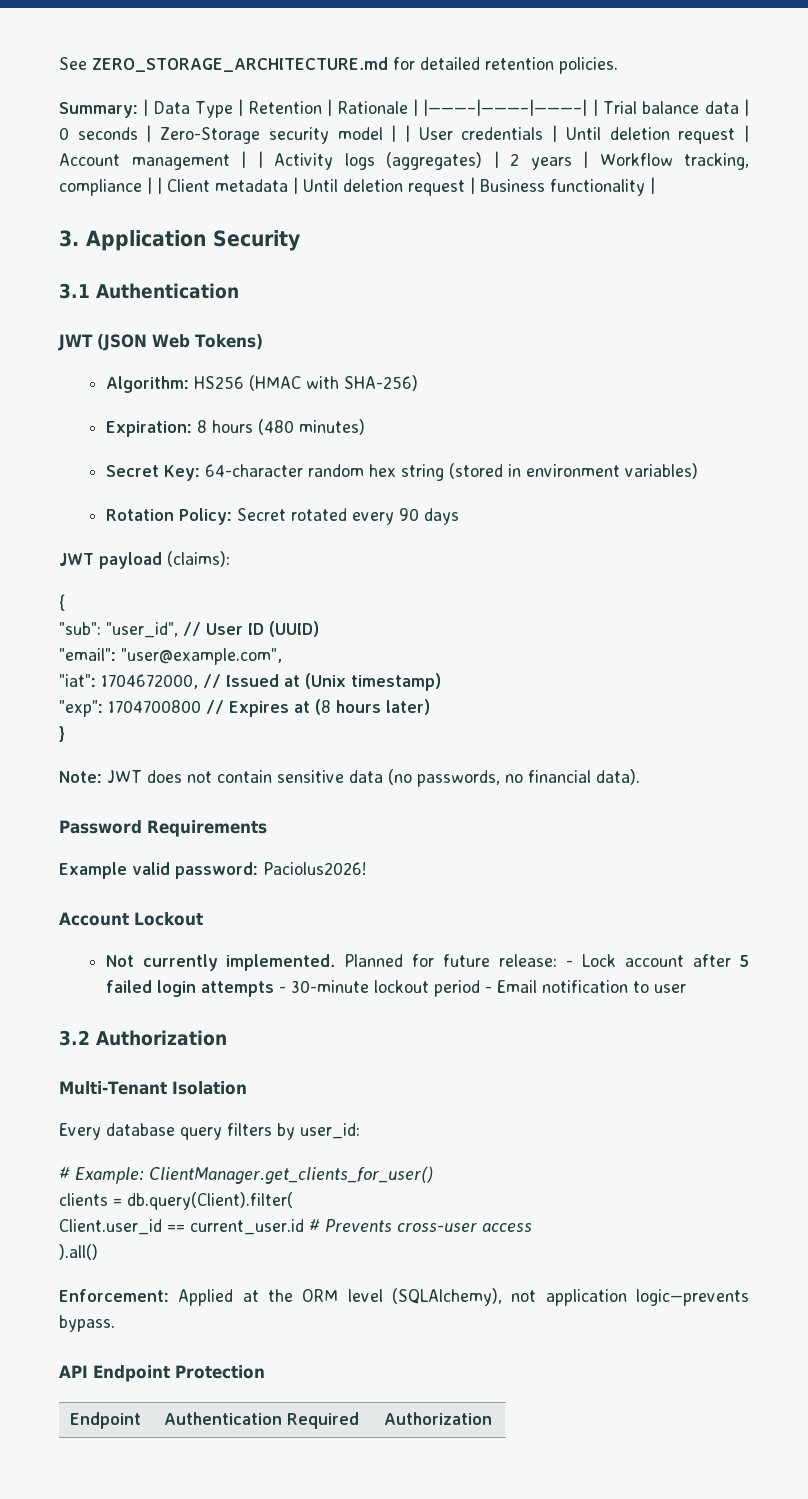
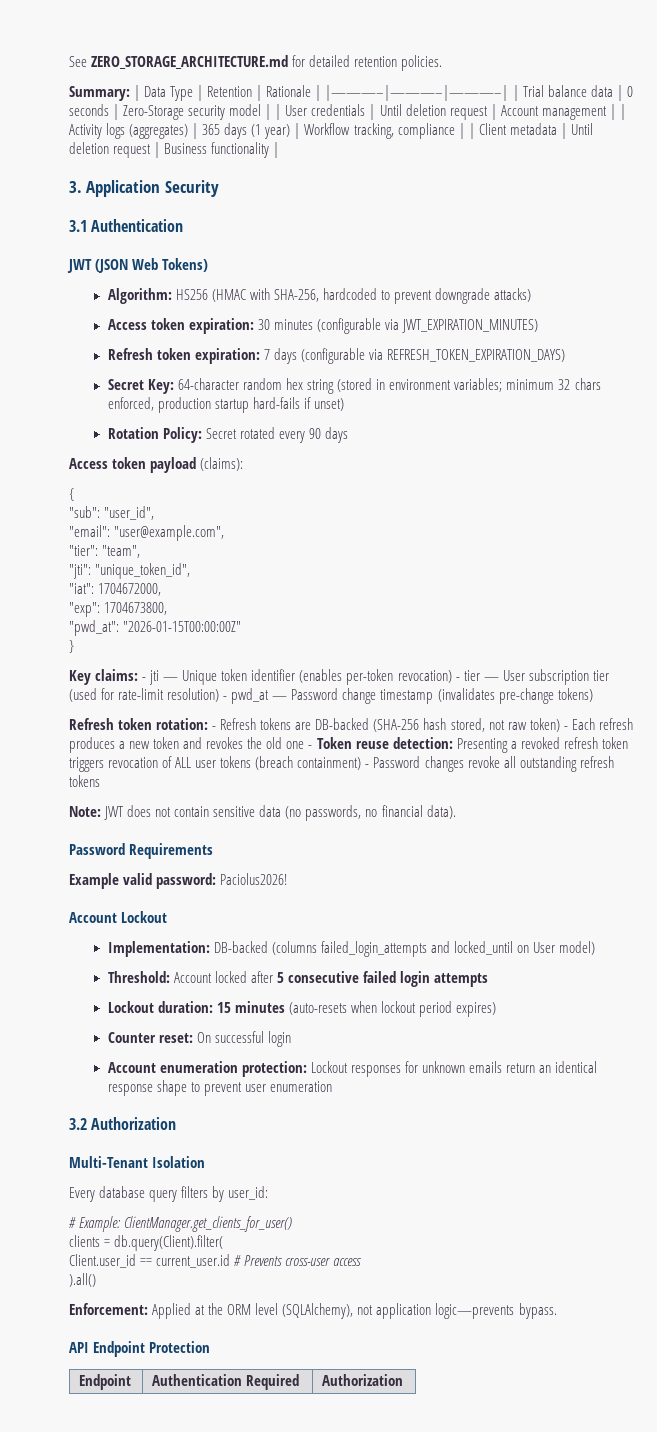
- Summary: | Data Type | Retention | Rationale | |———–|———–|———–| | Trial balance data | 0 seconds | Zero-Storage security model | | User credentials | Until deletion request | Account management | | Activity logs (aggregates) | 2 years | Workflow tracking, compliance | | Client metadata | Until deletion request | Business functionality |
+ Summary: | Data Type | Retention | Rationale | |———–|———–|———–| | Trial balance data | 0 seconds | Zero-Storage security model | | User credentials | Until deletion request | Account management | | Activity logs (aggregates) | 365 days (1 year) | Workflow tracking, compliance | | Client metadata | Until deletion request | Business functionality |
- Algorithm: HS256 (HMAC with SHA-256)
- Expiration: 8 hours (480 minutes)
+ Algorithm: HS256 (HMAC with SHA-256, hardcoded to prevent downgrade attacks)
+ Access token expiration: 30 minutes (configurable via JWT_EXPIRATION_MINUTES)
+ Refresh token expiration: 7 days (configurable via REFRESH_TOKEN_EXPIRATION_DAYS)
- Secret Key: 64-character random hex string (stored in environment variables)
+ Secret Key: 64-character random hex string (stored in environment variables; minimum 32 chars enforced, production startup hard-fails if unset)
- JWT payload (claims):
+ Access token payload (claims):
- "sub": "user_id", // User ID (UUID)
+ "sub": "user_id",
  "email": "user@example.com",
- "iat": 1704672000, // Issued at (Unix timestamp)
- "exp": 1704700800 // Expires at (8 hours later)
+ "tier": "team",
+ "jti": "unique_token_id",
+ "iat": 1704672000,
+ "exp": 1704673800,
+ "pwd_at": "2026-01-15T00:00:00Z"
  }
+ Key claims: - jti — Unique token identifier (enables per-token revocation) - tier — User subscription tier (used for rate-limit resolution) - pwd_at — Password change timestamp (invalidates pre-change tokens)
+ Refresh token rotation: - Refresh tokens are DB-backed (SHA-256 hash stored, not raw token) - Each refresh produces a new token and revokes the old one - Token reuse detection: Presenting a revoked refresh token triggers revocation of ALL user tokens (breach containment) - Password changes revoke all outstanding refresh tokens
- Not currently implemented. Planned for future release: - Lock account after 5 failed login attempts - 30-minute lockout period - Email notification to user
+ Implementation: DB-backed (columns failed_login_attempts and locked_until on User model)
+ Threshold: Account locked after 5 consecutive failed login attempts
+ Lockout duration: 15 minutes (auto-resets when lockout period expires)
+ Counter reset: On successful login
+ Account enumeration protection: Lockout responses for unknown emails return an identical response shape to prevent user enumeration

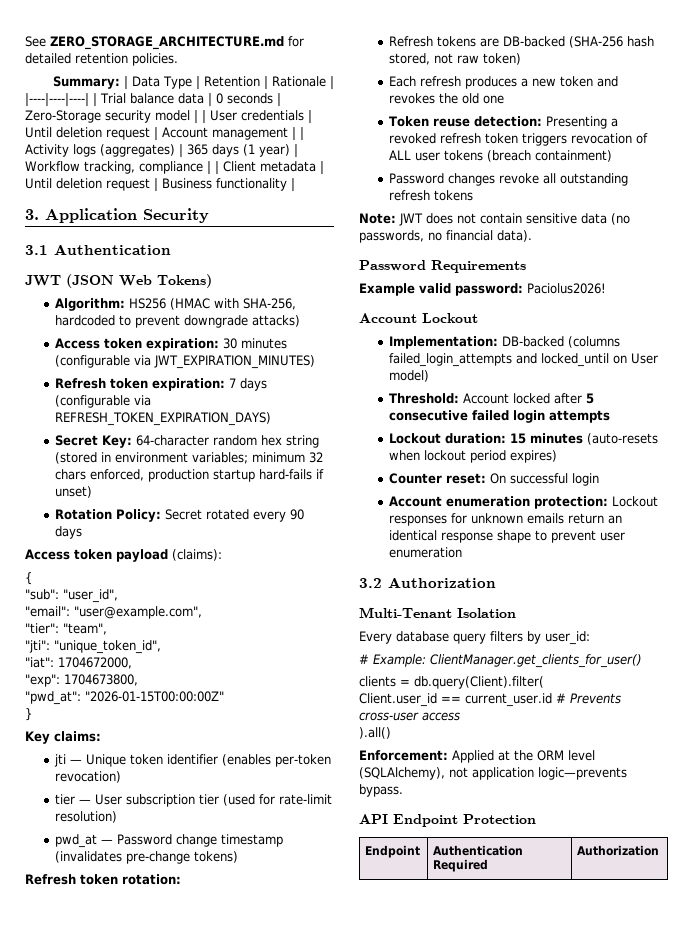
- Summary: | Data Type | Retention | Rationale | |———–|———–|———–| | Trial balance data | 0 seconds | Zero-Storage security model | | User credentials | Until deletion request | Account management | | Activity logs (aggregates) | 365 days (1 year) | Workflow tracking, compliance | | Client metadata | Until deletion request | Business functionality |
+ Summary: | Data Type | Retention | Rationale | |----|----|----| | Trial balance data | 0 seconds | Zero-Storage security model | | User credentials | Until deletion request | Account management | | Activity logs (aggregates) | 365 days (1 year) | Workflow tracking, compliance | | Client metadata | Until deletion request | Business functionality |
- Key claims: - jti — Unique token identifier (enables per-token revocation) - tier — User subscription tier (used for rate-limit resolution) - pwd_at — Password change timestamp (invalidates pre-change tokens)
+ Key claims:
+ jti — Unique token identifier (enables per-token revocation)
+ tier — User subscription tier (used for rate-limit resolution)
+ pwd_at — Password change timestamp (invalidates pre-change tokens)
- Refresh token rotation: - Refresh tokens are DB-backed (SHA-256 hash stored, not raw token) - Each refresh produces a new token and revokes the old one - Token reuse detection: Presenting a revoked refresh token triggers revocation of ALL user tokens (breach containment) - Password changes revoke all outstanding refresh tokens
+ Refresh token rotation:
+ Refresh tokens are DB-backed (SHA-256 hash stored, not raw token)
+ Each refresh produces a new token and revokes the old one
+ Token reuse detection: Presenting a revoked refresh token triggers revocation of ALL user tokens (breach containment)
+ Password changes revoke all outstanding refresh tokens

